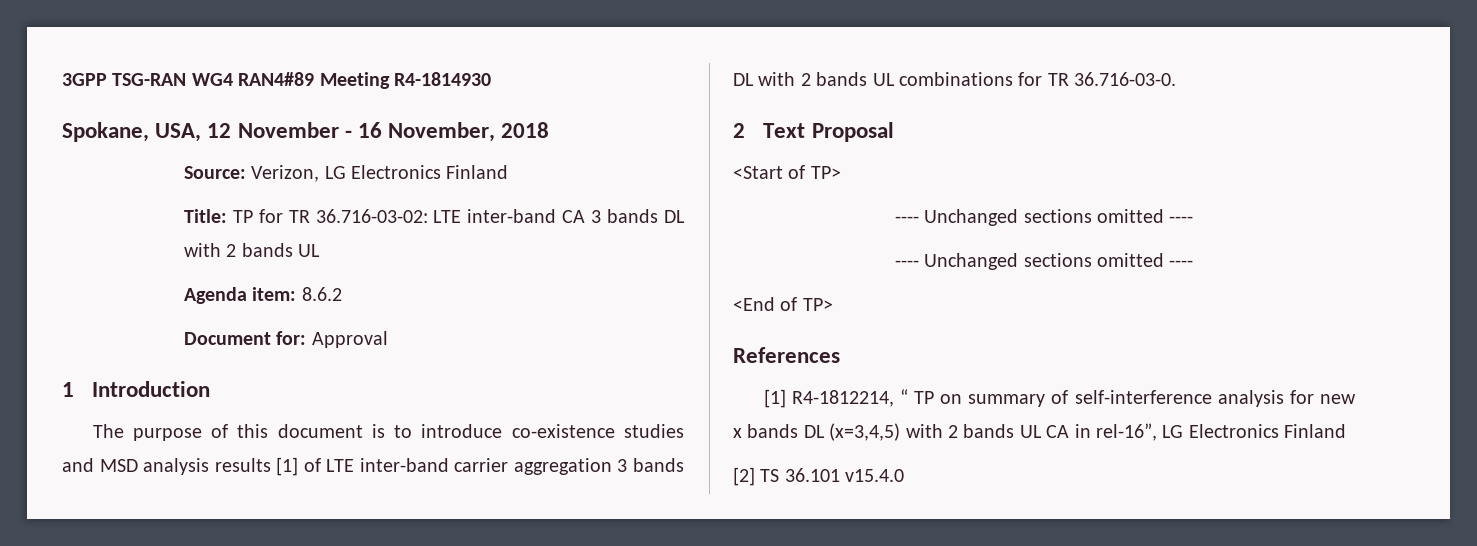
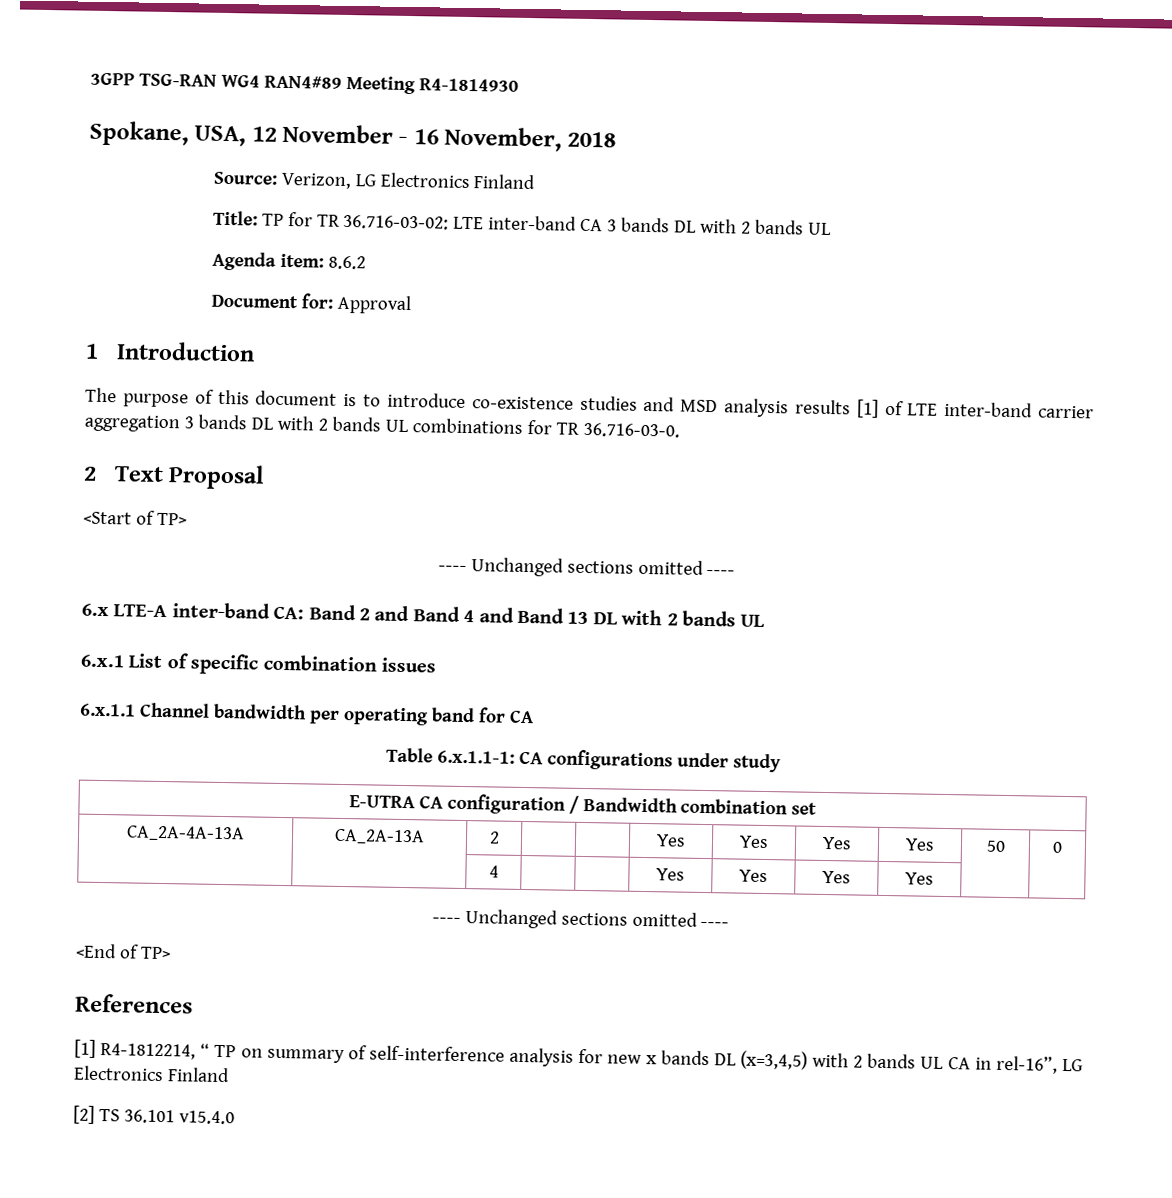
+ 6.x LTE-A inter-band CA: Band 2 and Band 4 and Band 13 DL with 2 bands UL
+ 6.x.1 List of specific combination issues
+ 6.x.1.1 Channel bandwidth per operating band for CA
+ Table 6.x.1.1-1: CA configurations under study
+ E-UTRA CA configuration / Bandwidth combination set
+ CA_2A-4A-13A | CA_2A-13A | 2 | | | Yes | Yes | Yes | Yes | 50 | 0
+ | | 4 | | | Yes | Yes | Yes | Yes | |

